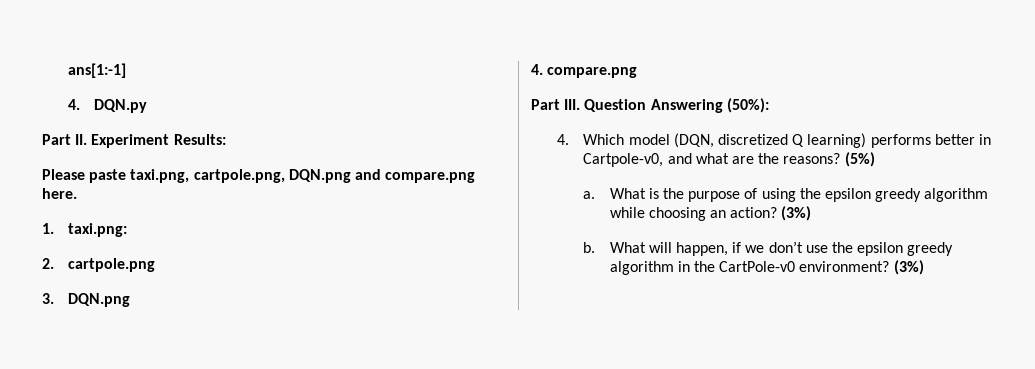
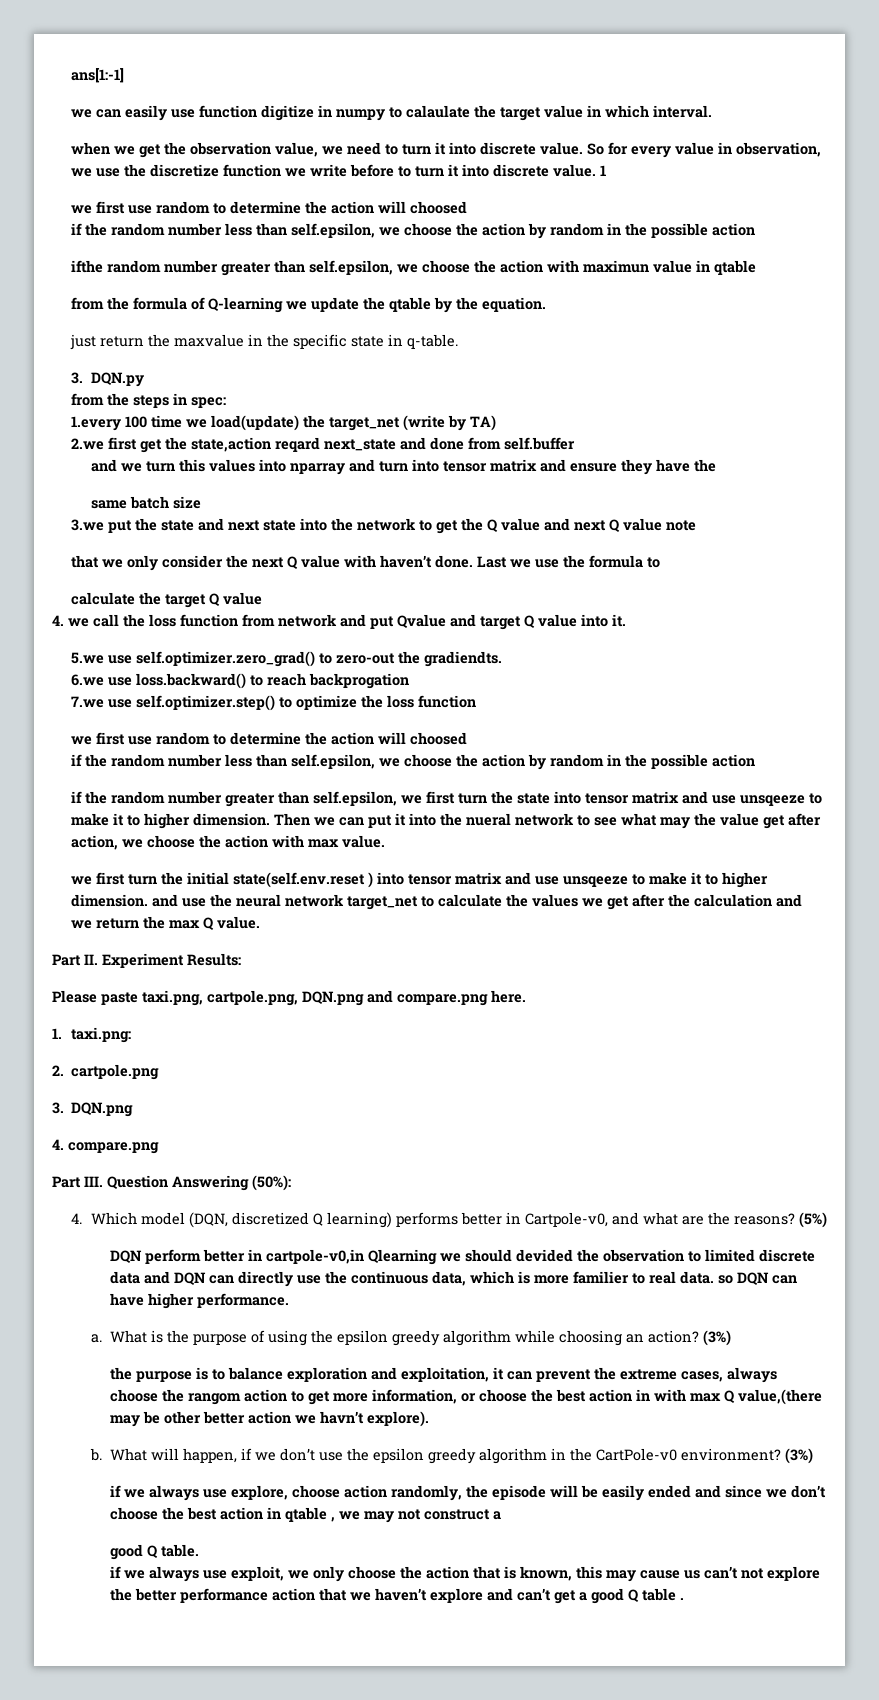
- 4. DQN.py
+ we can easily use function digitize in numpy to calaulate the target value in which interval.
+ when we get the observation value, we need to turn it into discrete value. So for every value in observation, we use the discretize function we write before to turn it into discrete value. 1
+ we first use random to determine the action will choosed
+ if the random number less than self.epsilon, we choose the action by random in the possible action
+ ifthe random number greater than self.epsilon, we choose the action with maximun value in qtable
+ from the formula of Q-learning we update the qtable by the equation.
+ just return the maxvalue in the specific state in q-table.
+ 3. DQN.py
+ from the steps in spec:
+ 1.every 100 time we load(update) the target_net (write by TA)
+ 2.we first get the state,action reqard next_state and done from self.buffer
+ and we turn this values into nparray and turn into tensor matrix and ensure they have the
+ same batch size
+ 3.we put the state and next state into the network to get the Q value and next Q value note
+ that we only consider the next Q value with haven’t done. Last we use the formula to
+ calculate the target Q value
+ 4. we call the loss function from network and put Qvalue and target Q value into it.
+ 5.we use self.optimizer.zero_grad() to zero-out the gradiendts.
+ 6.we use loss.backward() to reach backprogation
+ 7.we use self.optimizer.step() to optimize the loss function
+ we first use random to determine the action will choosed
+ if the random number less than self.epsilon, we choose the action by random in the possible action
+ if the random number greater than self.epsilon, we first turn the state into tensor matrix and use unsqeeze to make it to higher dimension. Then we can put it into the nueral network to see what may the value get after action, we choose the action with max value.
+ we first turn the initial state(self.env.reset ) into tensor matrix and use unsqeeze to make it to higher dimension. and use the neural network target_net to calculate the values we get after the calculation and we return the max Q value.
+ DQN perform better in cartpole-v0,in Qlearning we should devided the observation to limited discrete data and DQN can directly use the continuous data, which is more familier to real data. so DQN can have higher performance.
+ the purpose is to balance exploration and exploitation, it can prevent the extreme cases, always choose the rangom action to get more information, or choose the best action in with max Q value,(there may be other better action we havn’t explore).
+ if we always use explore, choose action randomly, the episode will be easily ended and since we don’t choose the best action in qtable , we may not construct a
+ good Q table.
+ if we always use exploit, we only choose the action that is known, this may cause us can’t not explore the better performance action that we haven’t explore and can’t get a good Q table .

